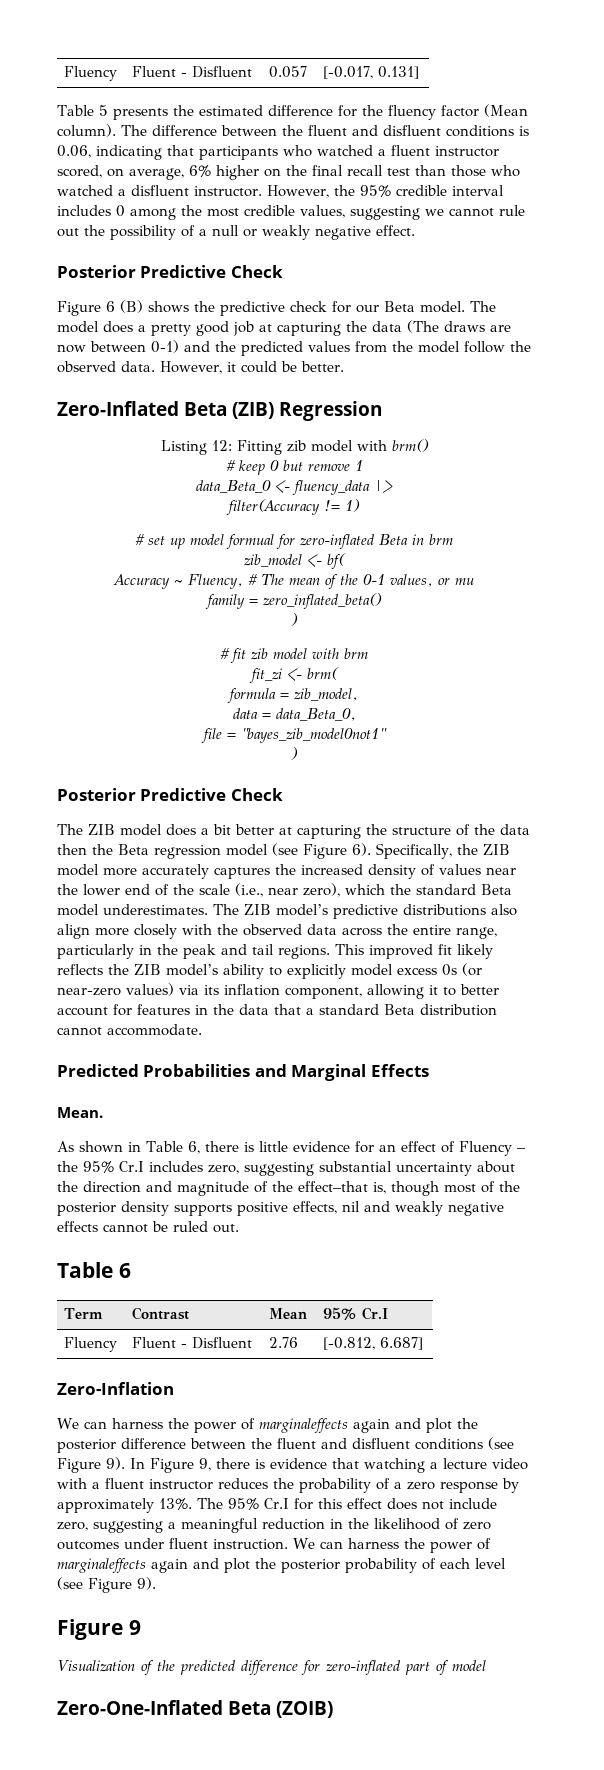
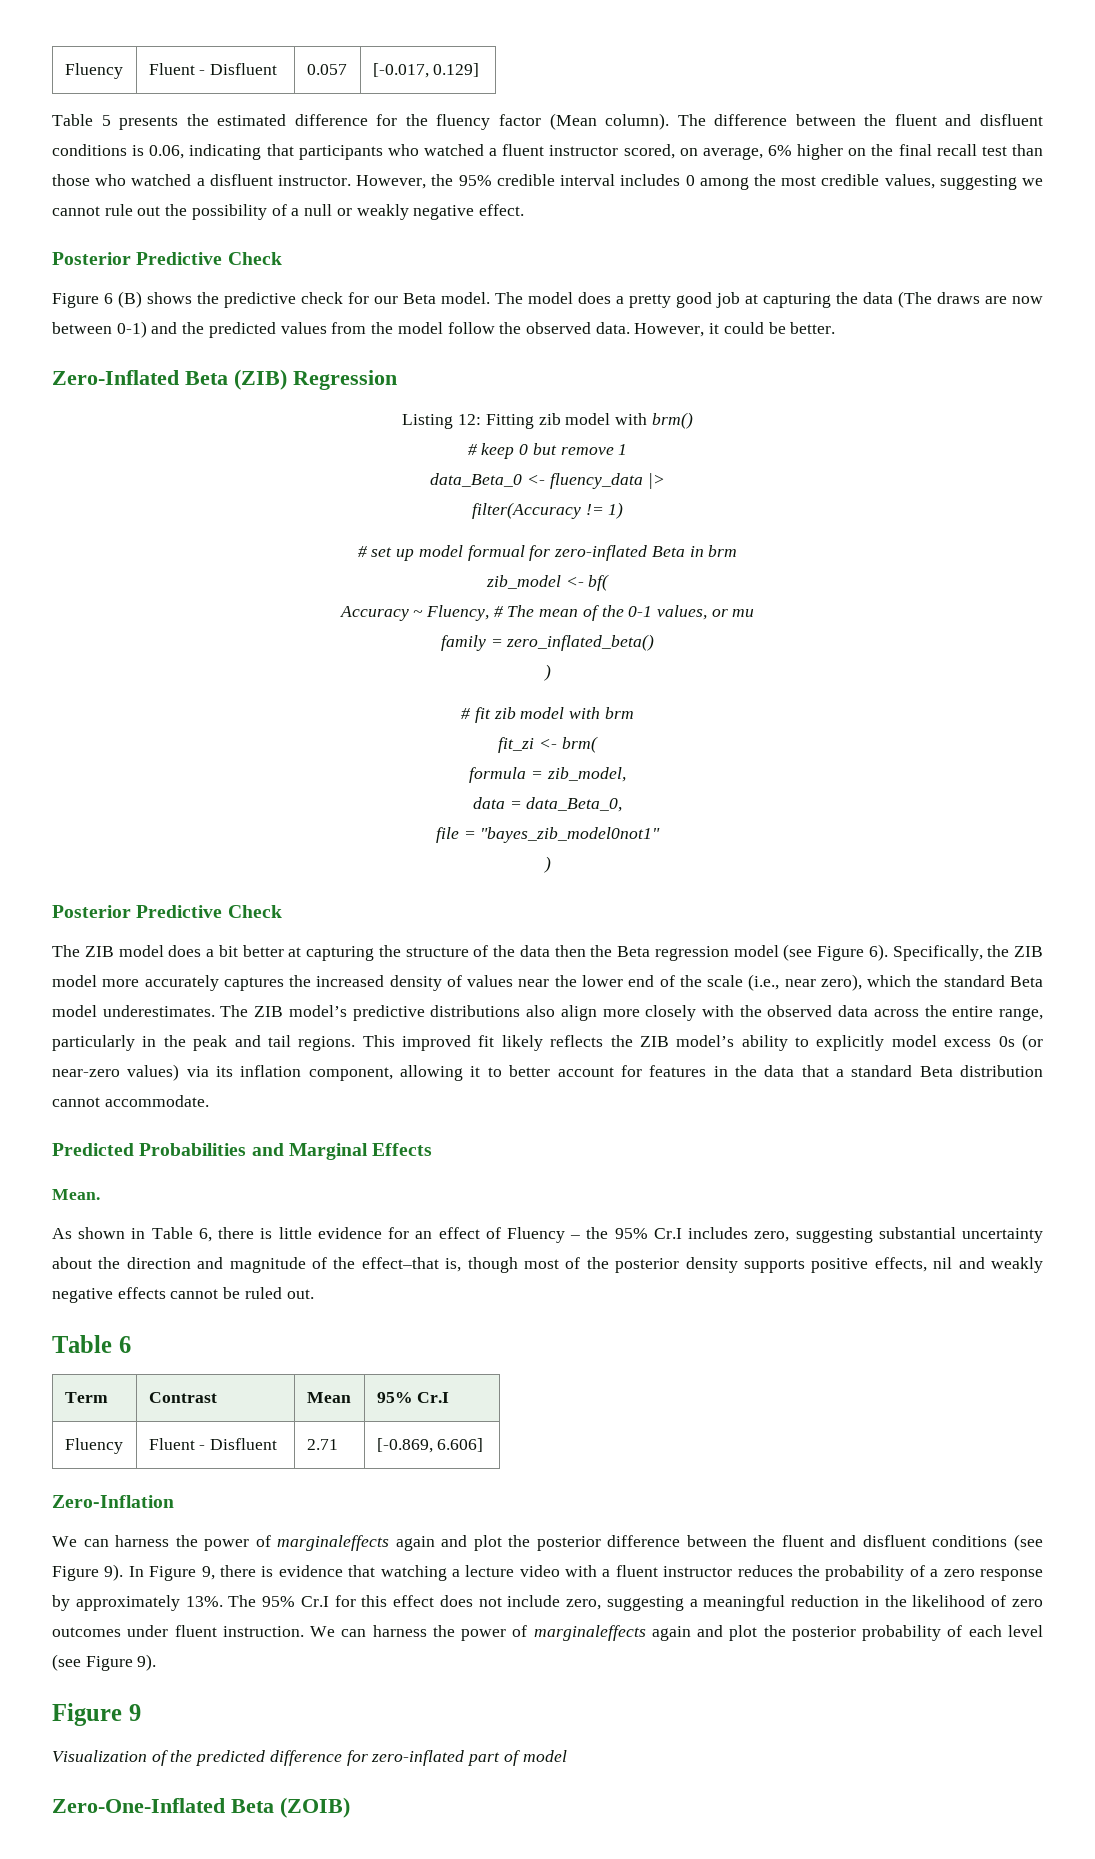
- Fluency | Fluent - Disfluent | 0.057 | [-0.017, 0.131]
+ Fluency | Fluent - Disfluent | 0.057 | [-0.017, 0.129]
- Fluency | Fluent - Disfluent | 2.76 | [-0.812, 6.687]
+ Fluency | Fluent - Disfluent | 2.71 | [-0.869, 6.606]

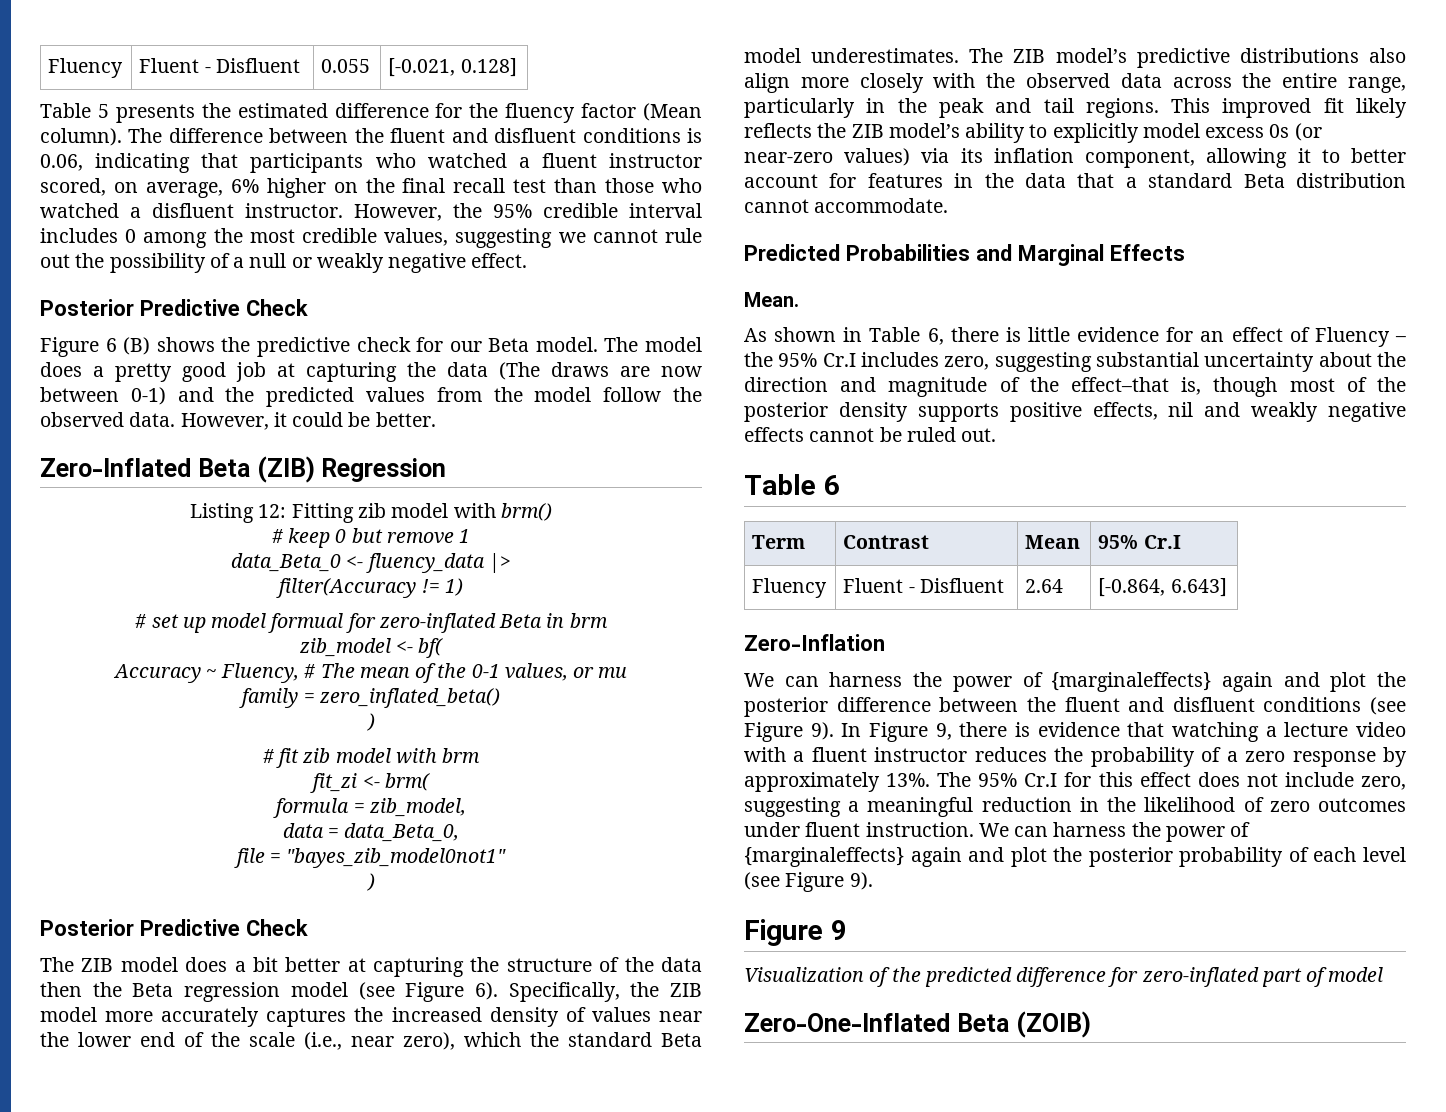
- Fluency | Fluent - Disfluent | 0.057 | [-0.017, 0.129]
+ Fluency | Fluent - Disfluent | 0.055 | [-0.021, 0.128]
- Fluency | Fluent - Disfluent | 2.71 | [-0.869, 6.606]
+ Fluency | Fluent - Disfluent | 2.64 | [-0.864, 6.643]
- We can harness the power of marginaleffects again and plot the posterior difference between the fluent and disfluent conditions (see Figure 9).
+ We can harness the power of {marginaleffects} again and plot the posterior difference between the fluent and disfluent conditions (see Figure 9).
- We can harness the power of marginaleffects again and plot the posterior probability of each level (see Figure 9).
+ We can harness the power of {marginaleffects} again and plot the posterior probability of each level (see Figure 9).

